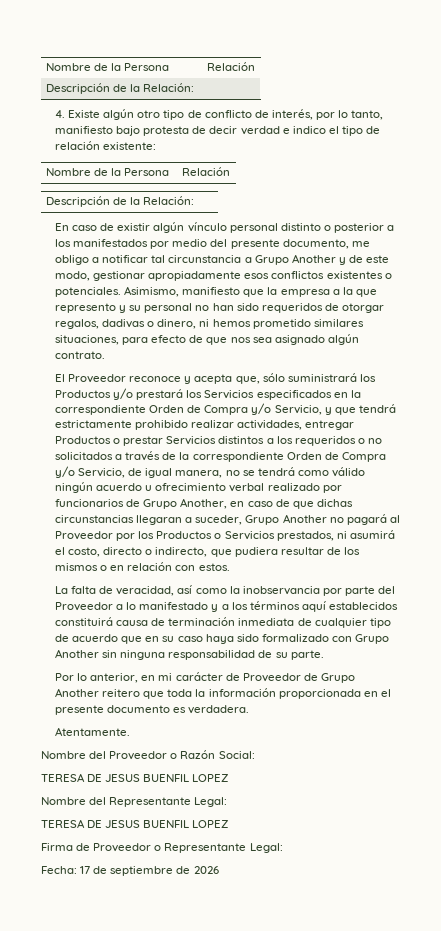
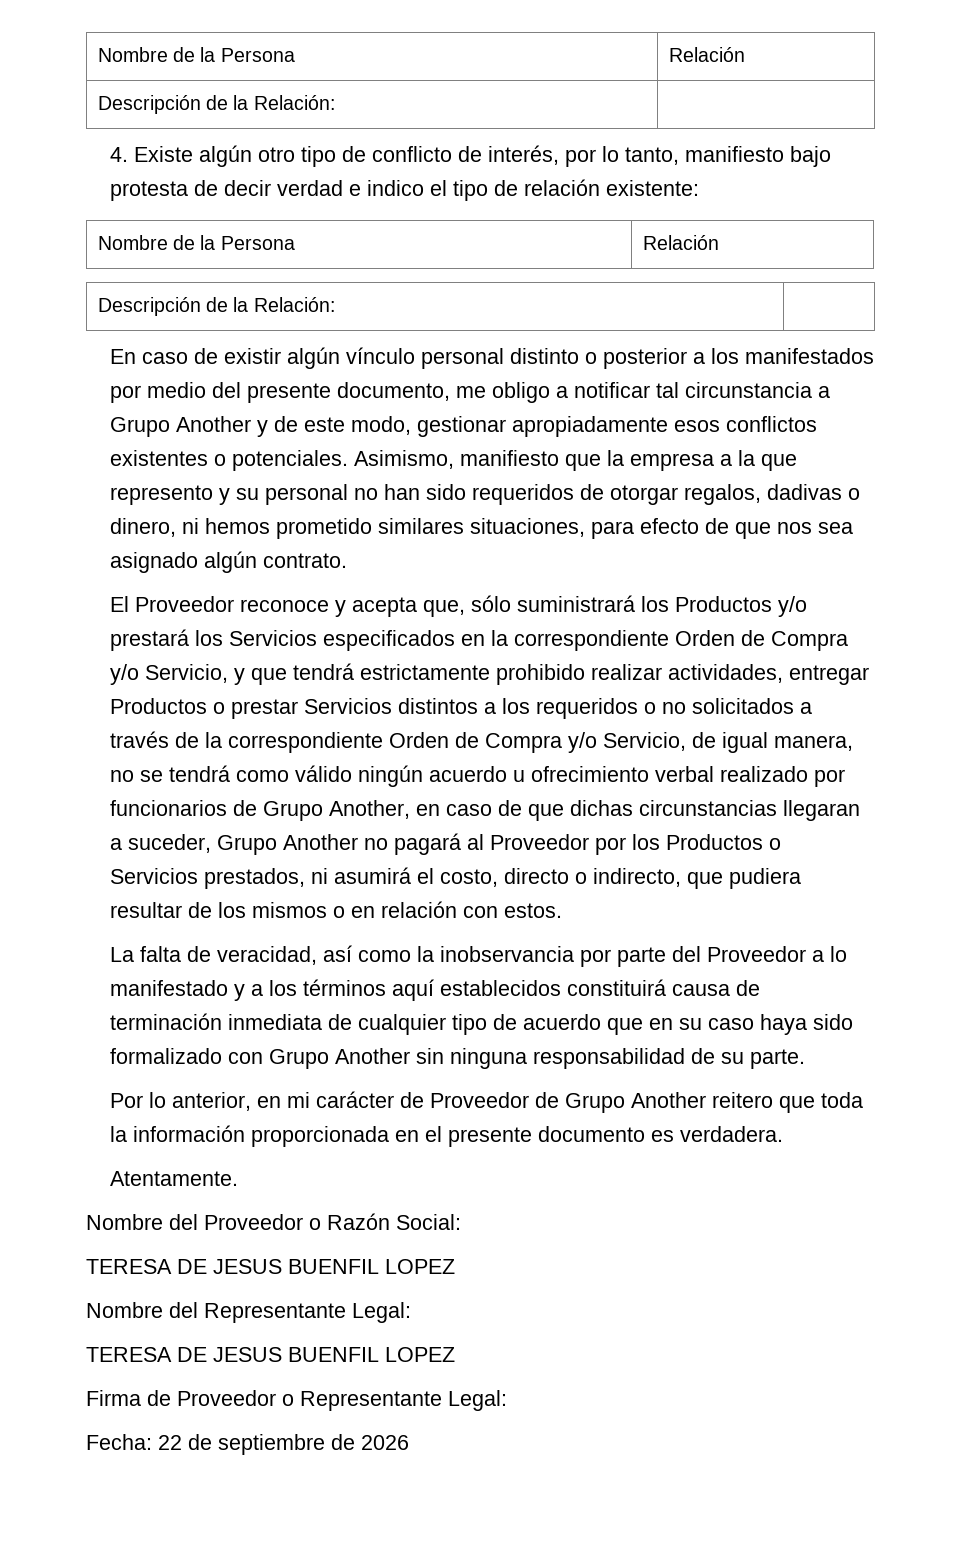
- Fecha: 17 de septiembre de 2026
+ Fecha: 22 de septiembre de 2026

